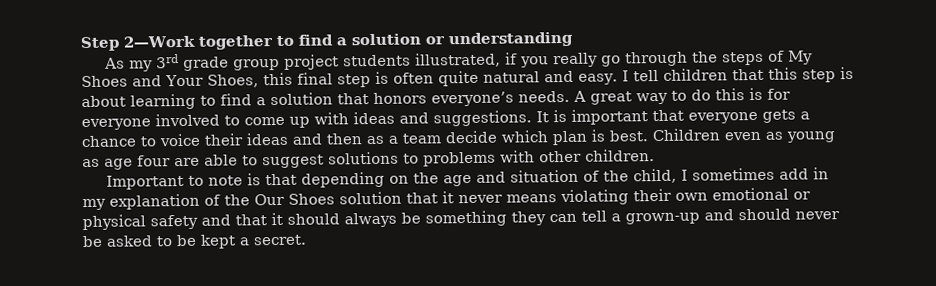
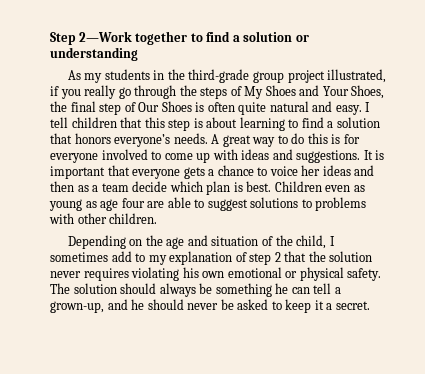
- As my 3rd grade group project students illustrated, if you really go through the steps of My Shoes and Your Shoes, this final step is often quite natural and easy.
+ As my students in the third-grade group project illustrated, if you really go through the steps of My Shoes and Your Shoes, the final step of Our Shoes is often quite natural and easy.
- It is important that everyone gets a chance to voice their ideas and then as a team decide which plan is best.
+ It is important that everyone gets a chance to voice her ideas and then as a team decide which plan is best.
- Important to note is that depending on the age and situation of the child, I sometimes add in my explanation of the Our Shoes solution that it never means violating their own emotional or physical safety and that it should always be something they can tell a grown-up and should never be asked to be kept a secret.
+ Depending on the age and situation of the child, I sometimes add to my explanation of step 2 that the solution never requires violating his own emotional or physical safety. The solution should always be something he can tell a grown-up, and he should never be asked to keep it a secret.

